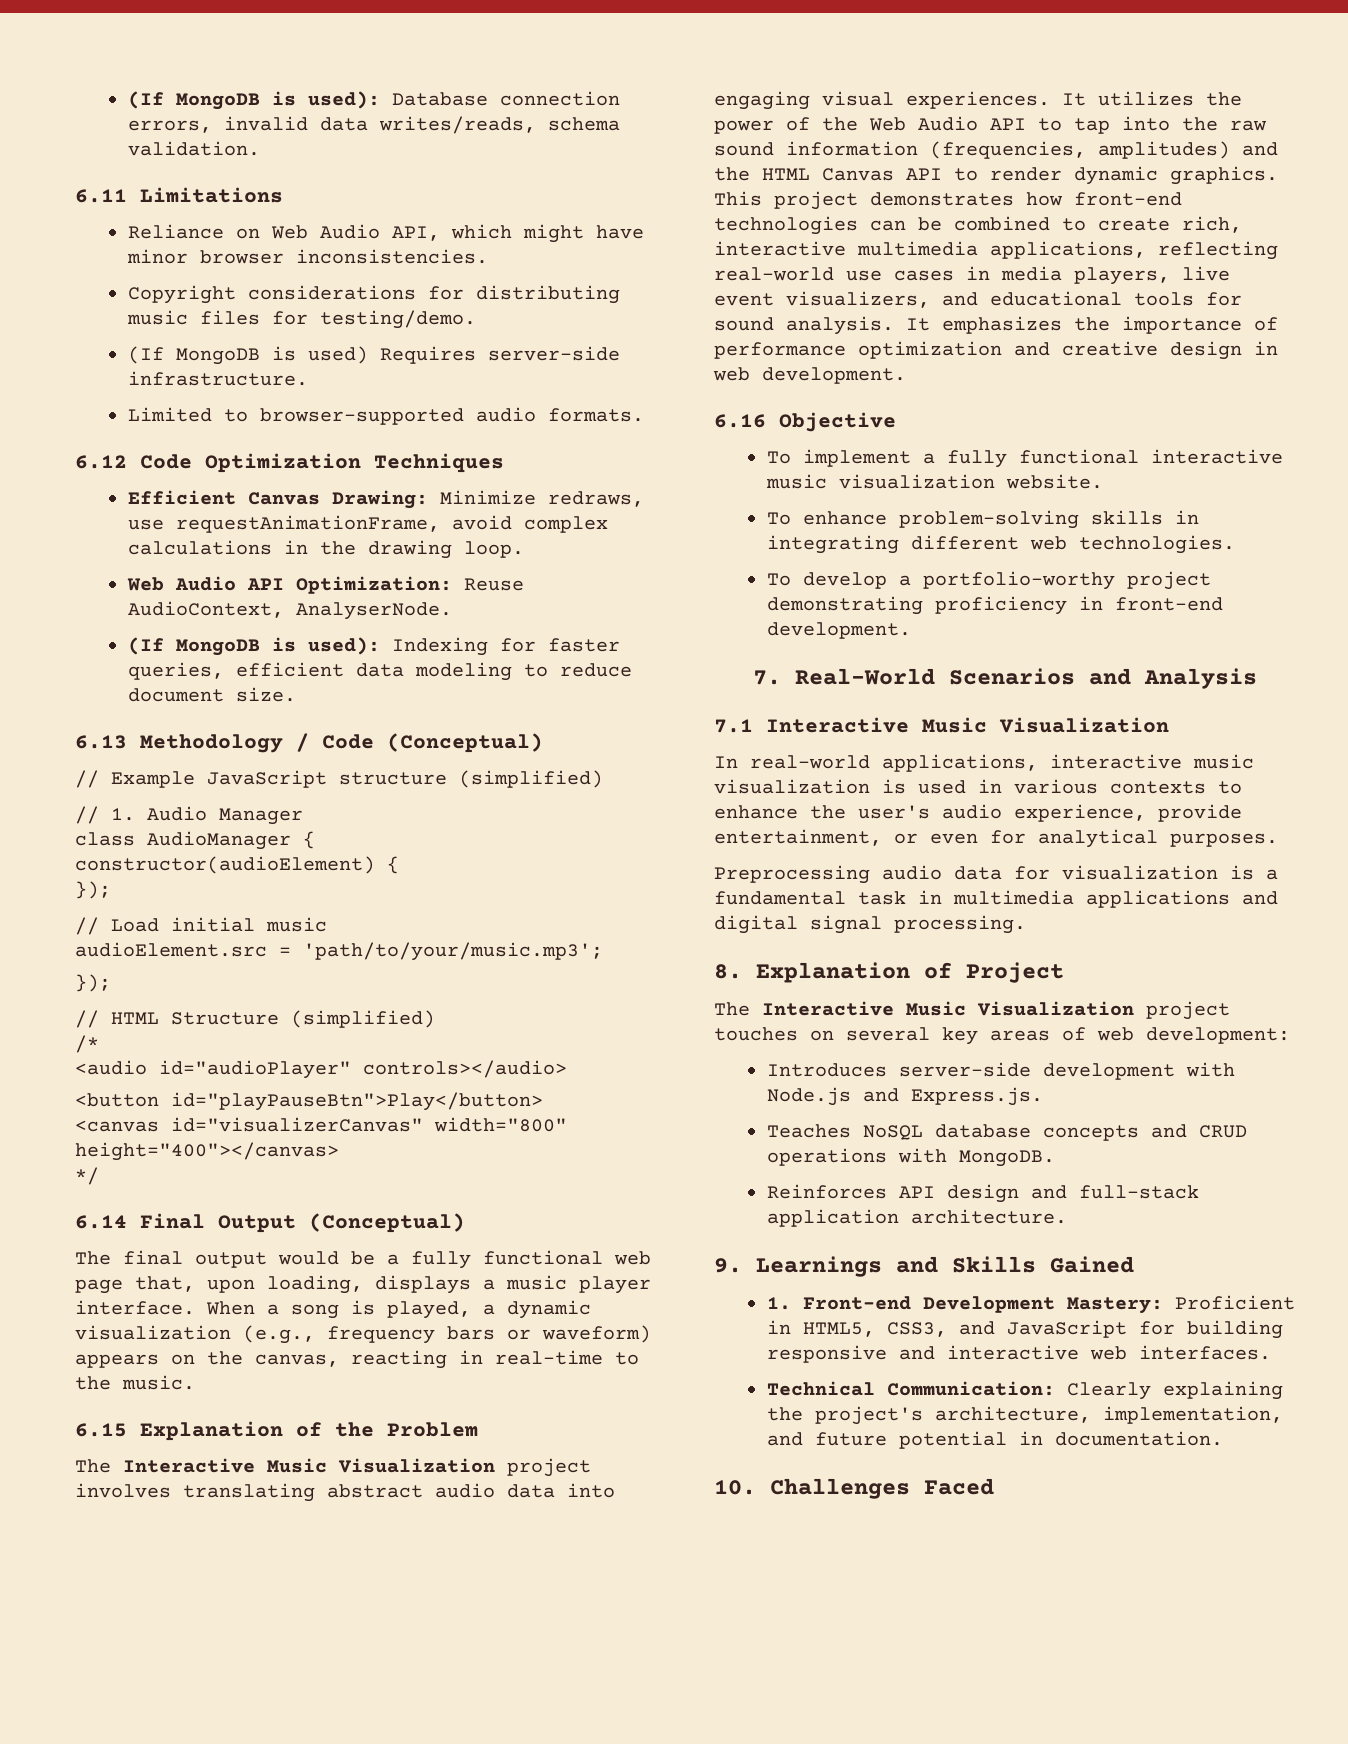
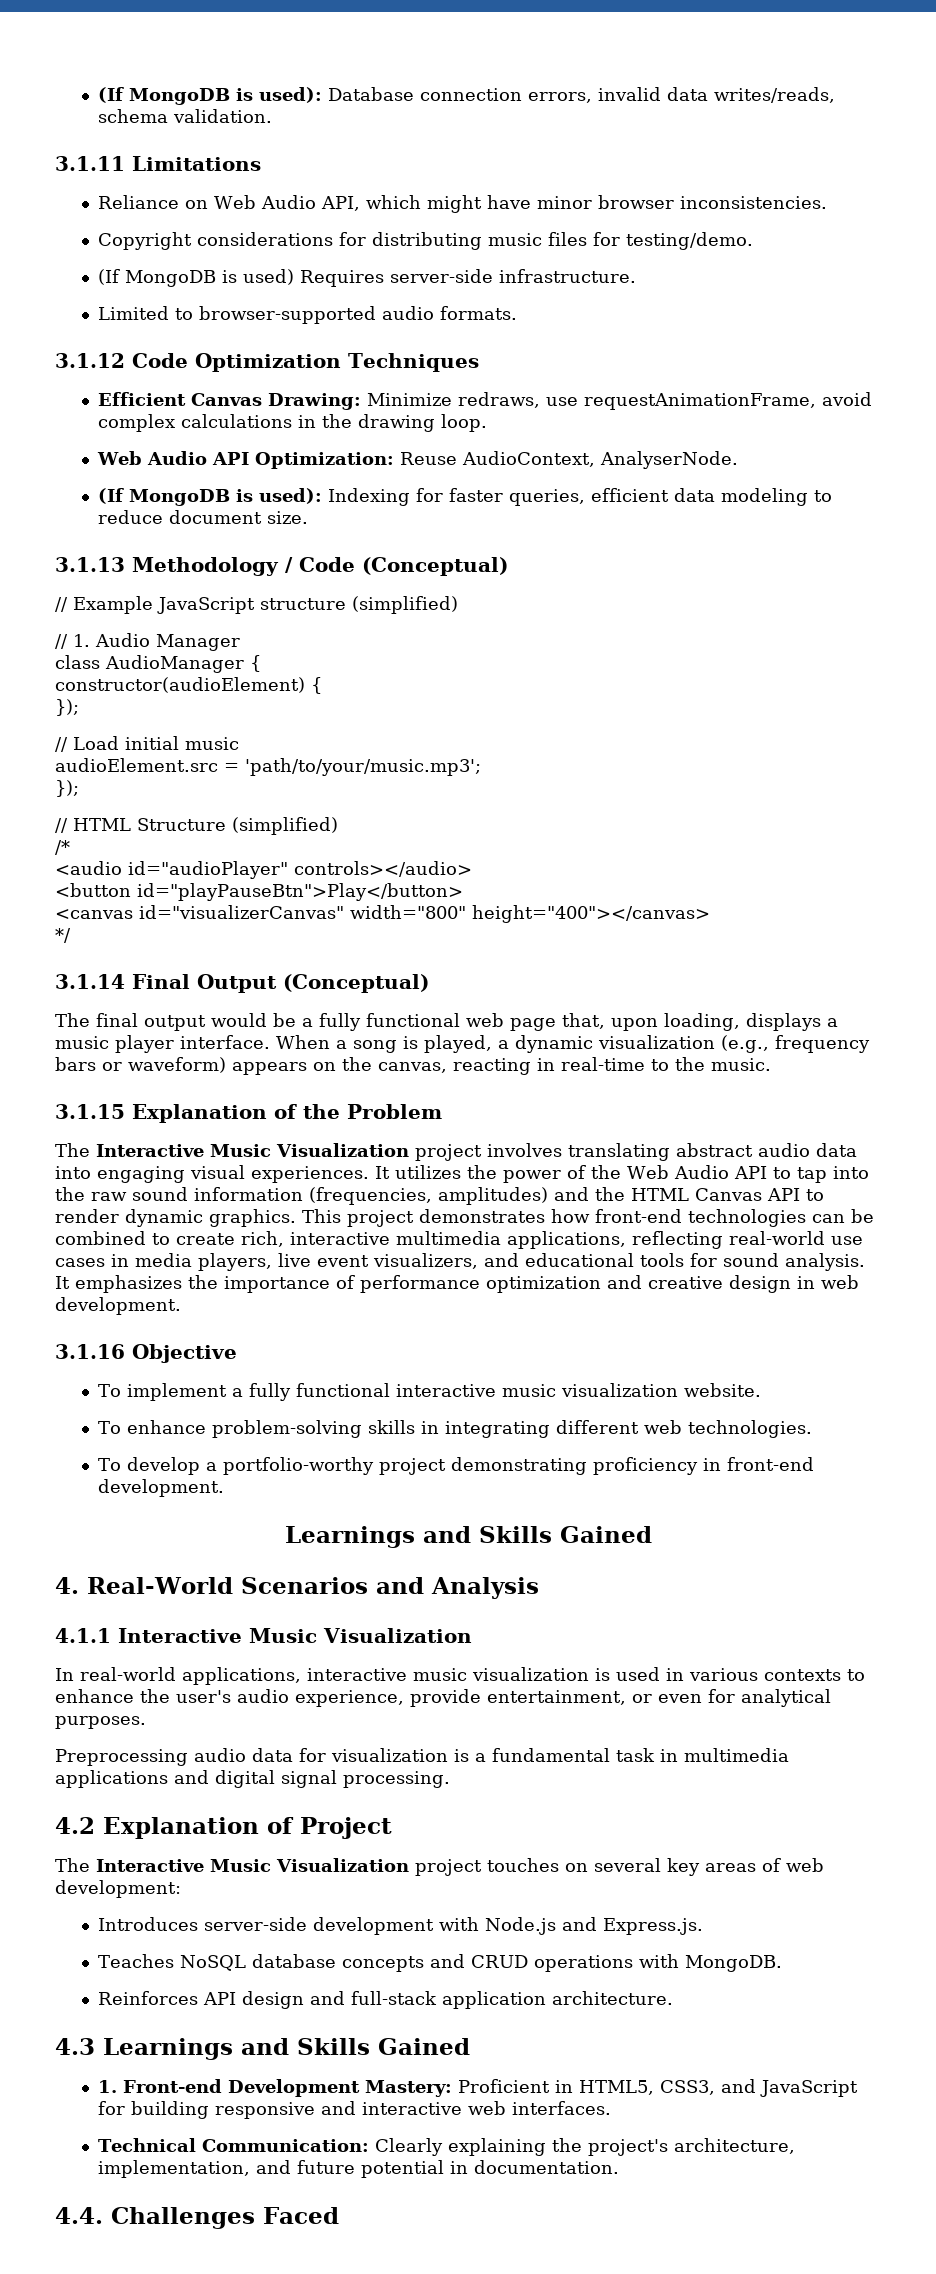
- 6.11 Limitations
+ 3.1.11 Limitations
- 6.12 Code Optimization Techniques
+ 3.1.12 Code Optimization Techniques
- 6.13 Methodology / Code (Conceptual)
+ 3.1.13 Methodology / Code (Conceptual)
- 6.14 Final Output (Conceptual)
+ 3.1.14 Final Output (Conceptual)
- 6.15 Explanation of the Problem
+ 3.1.15 Explanation of the Problem
- 6.16 Objective
+ 3.1.16 Objective
  To develop a portfolio-worthy project demonstrating proficiency in front-end development.
- 7. Real-World Scenarios and Analysis
+ Learnings and Skills Gained
+ 4. Real-World Scenarios and Analysis
- 7.1 Interactive Music Visualization
+ 4.1.1 Interactive Music Visualization
- 8. Explanation of Project
+ 4.2 Explanation of Project
- 9. Learnings and Skills Gained
+ 4.3 Learnings and Skills Gained
- 10. Challenges Faced
+ 4.4. Challenges Faced

